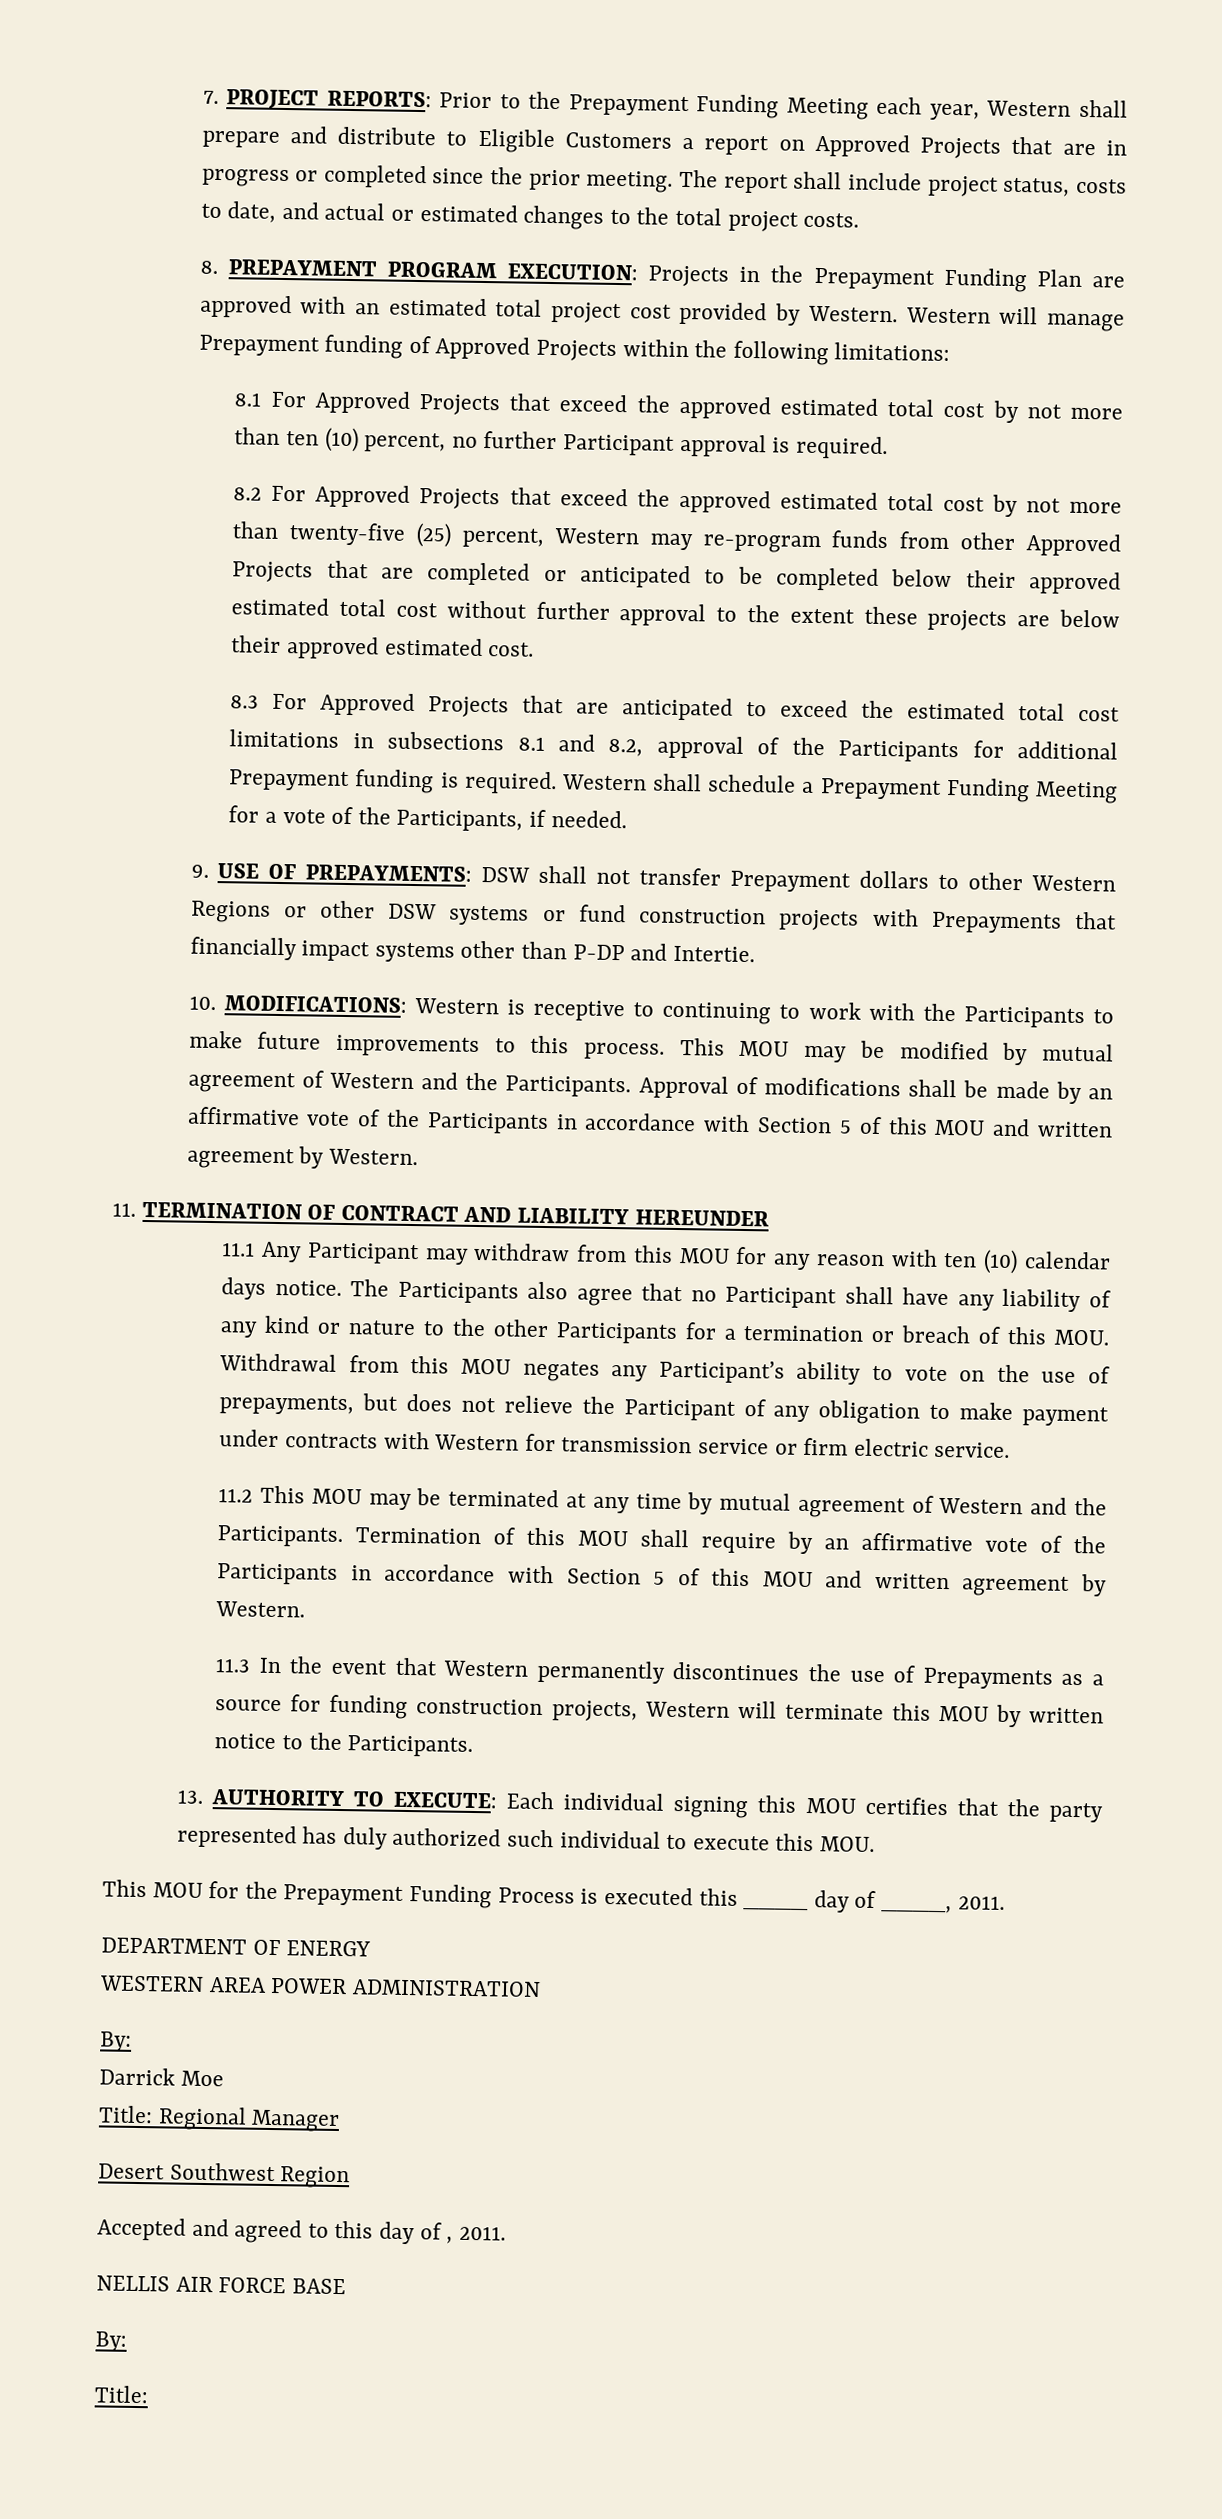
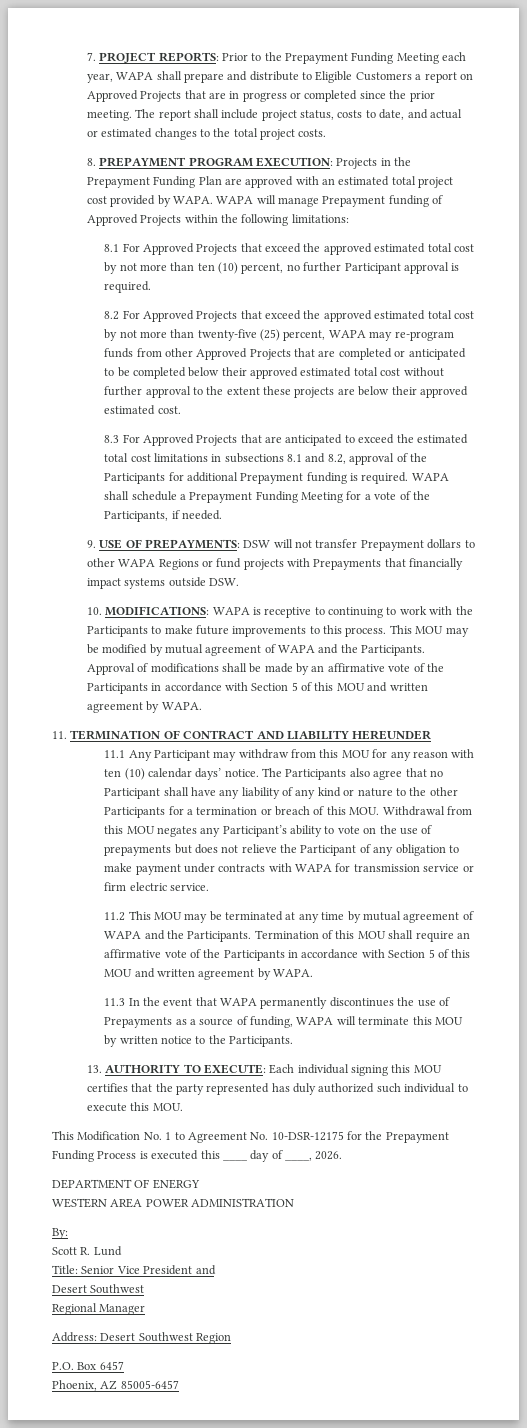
- 7. PROJECT REPORTS: Prior to the Prepayment Funding Meeting each year, Western shall prepare and distribute to Eligible Customers a report on Approved Projects that are in progress or completed since the prior meeting.
+ 7. PROJECT REPORTS: Prior to the Prepayment Funding Meeting each year, WAPA shall prepare and distribute to Eligible Customers a report on Approved Projects that are in progress or completed since the prior meeting.
- 8. PREPAYMENT PROGRAM EXECUTION: Projects in the Prepayment Funding Plan are approved with an estimated total project cost provided by Western. Western will manage Prepayment funding of Approved Projects within the following limitations:
+ 8. PREPAYMENT PROGRAM EXECUTION: Projects in the Prepayment Funding Plan are approved with an estimated total project cost provided by WAPA. WAPA will manage Prepayment funding of Approved Projects within the following limitations:
- 8.2 For Approved Projects that exceed the approved estimated total cost by not more than twenty-five (25) percent, Western may re-program funds from other Approved Projects that are completed or anticipated to be completed below their approved estimated total cost without further approval to the extent these projects are below their approved estimated cost.
+ 8.2 For Approved Projects that exceed the approved estimated total cost by not more than twenty-five (25) percent, WAPA may re-program funds from other Approved Projects that are completed or anticipated to be completed below their approved estimated total cost without further approval to the extent these projects are below their approved estimated cost.
- Western shall schedule a Prepayment Funding Meeting for a vote of the Participants, if needed.
+ WAPA shall schedule a Prepayment Funding Meeting for a vote of the Participants, if needed.
- 9. USE OF PREPAYMENTS: DSW shall not transfer Prepayment dollars to other Western Regions or other DSW systems or fund construction projects with Prepayments that financially impact systems other than P-DP and Intertie.
+ 9. USE OF PREPAYMENTS: DSW will not transfer Prepayment dollars to other WAPA Regions or fund projects with Prepayments that financially impact systems outside DSW.
- 10. MODIFICATIONS: Western is receptive to continuing to work with the Participants to make future improvements to this process.
+ 10. MODIFICATIONS: WAPA is receptive to continuing to work with the Participants to make future improvements to this process.
- This MOU may be modified by mutual agreement of Western and the Participants.
+ This MOU may be modified by mutual agreement of WAPA and the Participants.
- Approval of modifications shall be made by an affirmative vote of the Participants in accordance with Section 5 of this MOU and written agreement by Western.
+ Approval of modifications shall be made by an affirmative vote of the Participants in accordance with Section 5 of this MOU and written agreement by WAPA.
- 11.1 Any Participant may withdraw from this MOU for any reason with ten (10) calendar days notice.
+ 11.1 Any Participant may withdraw from this MOU for any reason with ten (10) calendar days’ notice.
- The Participants also agree that no Participant shall have any liability of any kind or nature to the other Participants for a termination or breach of this MOU. Withdrawal from this MOU negates any Participant’s ability to vote on the use of prepayments, but does not relieve the Participant of any obligation to make payment under contracts with Western for transmission service or firm electric service.
+ The Participants also agree that no Participant shall have any liability of any kind or nature to the other Participants for a termination or breach of this MOU. Withdrawal from this MOU negates any Participant’s ability to vote on the use of prepayments but does not relieve the Participant of any obligation to make payment under contracts with WAPA for transmission service or firm electric service.
- 11.2 This MOU may be terminated at any time by mutual agreement of Western and the Participants.
+ 11.2 This MOU may be terminated at any time by mutual agreement of WAPA and the Participants.
- Termination of this MOU shall require by an affirmative vote of the Participants in accordance with Section 5 of this MOU and written agreement by Western.
+ Termination of this MOU shall require an affirmative vote of the Participants in accordance with Section 5 of this MOU and written agreement by WAPA.
- 11.3 In the event that Western permanently discontinues the use of Prepayments as a source for funding construction projects, Western will terminate this MOU by written notice to the Participants.
+ 11.3 In the event that WAPA permanently discontinues the use of Prepayments as a source of funding, WAPA will terminate this MOU by written notice to the Participants.
- This MOU for the Prepayment Funding Process is executed this ____ day of ____, 2011.
+ This Modification No. 1 to Agreement No. 10-DSR-12175 for the Prepayment Funding Process is executed this ____ day of ____, 2026.
- Darrick Moe
- Title: Regional Manager
+ Scott R. Lund
+ Title: Senior Vice President and
+ Desert Southwest
+ Regional Manager
- Desert Southwest Region
+ Address: Desert Southwest Region
- Accepted and agreed to this day of , 2011.
- NELLIS AIR FORCE BASE
- By:
- Title:
+ P.O. Box 6457
+ Phoenix, AZ 85005-6457

